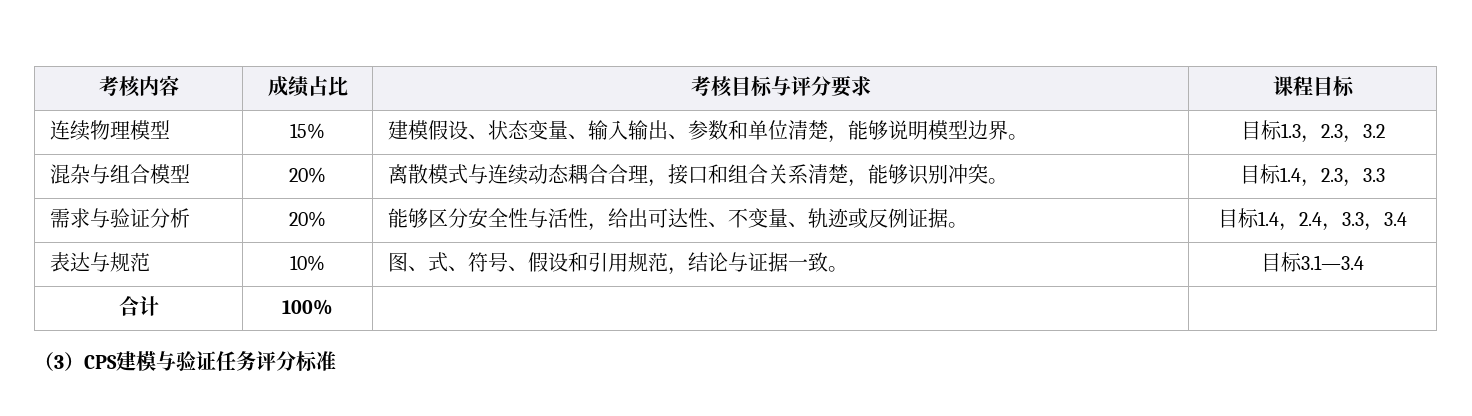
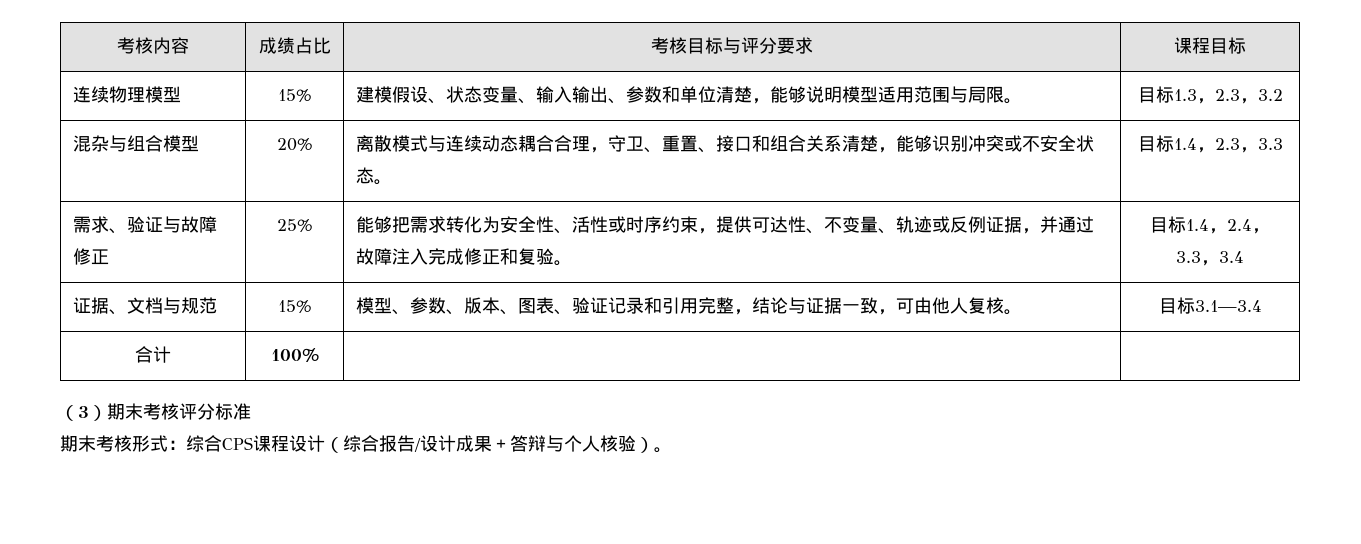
- 连续物理模型 | 15% | 建模假设、状态变量、输入输出、参数和单位清楚，能够说明模型边界。 | 目标1.3，2.3，3.2
+ 连续物理模型 | 15% | 建模假设、状态变量、输入输出、参数和单位清楚，能够说明模型适用范围与局限。 | 目标1.3，2.3，3.2
- 混杂与组合模型 | 20% | 离散模式与连续动态耦合合理，接口和组合关系清楚，能够识别冲突。 | 目标1.4，2.3，3.3
+ 混杂与组合模型 | 20% | 离散模式与连续动态耦合合理，守卫、重置、接口和组合关系清楚，能够识别冲突或不安全状态。 | 目标1.4，2.3，3.3
- 需求与验证分析 | 20% | 能够区分安全性与活性，给出可达性、不变量、轨迹或反例证据。 | 目标1.4，2.4，3.3，3.4
+ 需求、验证与故障修正 | 25% | 能够把需求转化为安全性、活性或时序约束，提供可达性、不变量、轨迹或反例证据，并通过故障注入完成修正和复验。 | 目标1.4，2.4，3.3，3.4
- 表达与规范 | 10% | 图、式、符号、假设和引用规范，结论与证据一致。 | 目标3.1—3.4
+ 证据、文档与规范 | 15% | 模型、参数、版本、图表、验证记录和引用完整，结论与证据一致，可由他人复核。 | 目标3.1—3.4
- （3）CPS建模与验证任务评分标准
+ （3）期末考核评分标准
+ 期末考核形式：综合CPS课程设计（综合报告/设计成果＋答辩与个人核验）。

